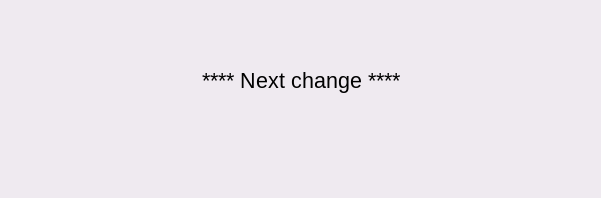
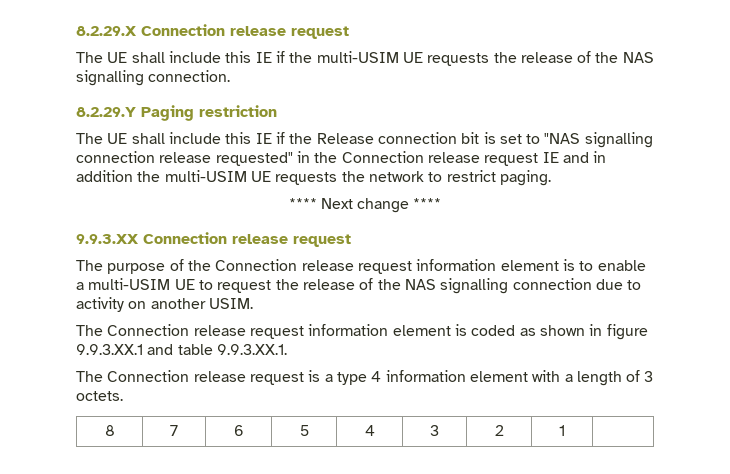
+ 8.2.29.X Connection release request
+ The UE shall include this IE if the multi-USIM UE requests the release of the NAS signalling connection.
+ 8.2.29.Y Paging restriction
+ The UE shall include this IE if the Release connection bit is set to "NAS signalling connection release requested" in the Connection release request IE and in addition the multi-USIM UE requests the network to restrict paging.
  **** Next change ****
+ 9.9.3.XX Connection release request
+ The purpose of the Connection release request information element is to enable a multi-USIM UE to request the release of the NAS signalling connection due to activity on another USIM.
+ The Connection release request information element is coded as shown in figure 9.9.3.XX.1 and table 9.9.3.XX.1.
+ The Connection release request is a type 4 information element with a length of 3 octets.
+ 8 | 7 | 6 | 5 | 4 | 3 | 2 | 1 |

